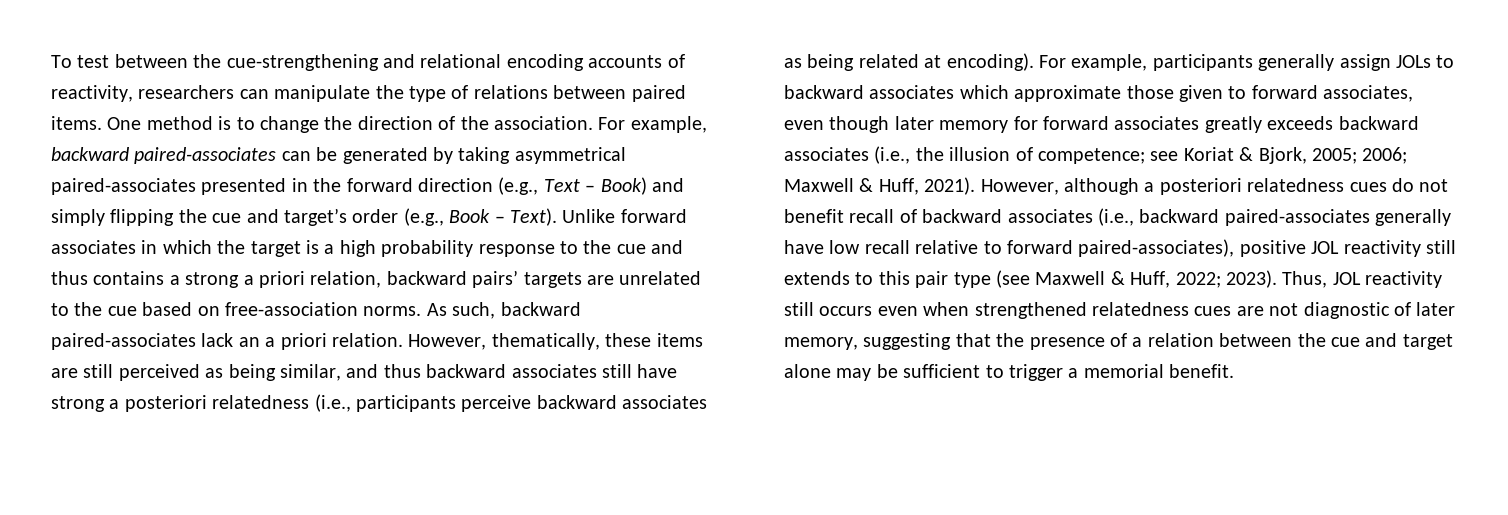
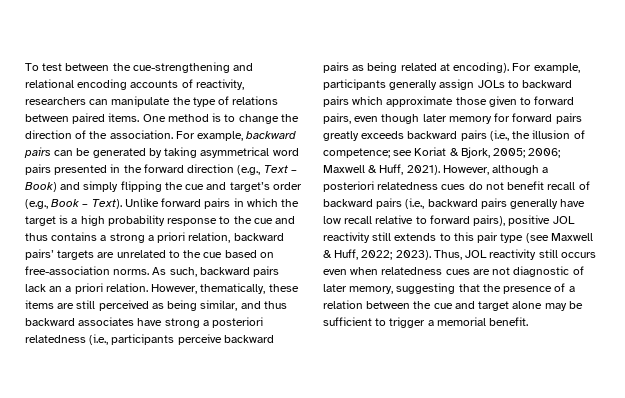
- For example, backward paired-associates can be generated by taking asymmetrical paired-associates presented in the forward direction (e.g., Text – Book) and simply flipping the cue and target’s order (e.g., Book – Text).
+ For example, backward pairs can be generated by taking asymmetrical word pairs presented in the forward direction (e.g., Text – Book) and simply flipping the cue and target’s order (e.g., Book – Text).
- Unlike forward associates in which the target is a high probability response to the cue and thus contains a strong a priori relation, backward pairs’ targets are unrelated to the cue based on free-association norms.
+ Unlike forward pairs in which the target is a high probability response to the cue and thus contains a strong a priori relation, backward pairs’ targets are unrelated to the cue based on free-association norms.
- As such, backward paired-associates lack an a priori relation.
+ As such, backward pairs lack an a priori relation.
- However, thematically, these items are still perceived as being similar, and thus backward associates still have strong a posteriori relatedness (i.e., participants perceive backward associates as being related at encoding).
+ However, thematically, these items are still perceived as being similar, and thus backward associates have strong a posteriori relatedness (i.e., participants perceive backward pairs as being related at encoding).
- For example, participants generally assign JOLs to backward associates which approximate those given to forward associates, even though later memory for forward associates greatly exceeds backward associates (i.e., the illusion of competence; see Koriat & Bjork, 2005; 2006; Maxwell & Huff, 2021).
+ For example, participants generally assign JOLs to backward pairs which approximate those given to forward pairs, even though later memory for forward pairs greatly exceeds backward pairs (i.e., the illusion of competence; see Koriat & Bjork, 2005; 2006; Maxwell & Huff, 2021).
- However, although a posteriori relatedness cues do not benefit recall of backward associates (i.e., backward paired-associates generally have low recall relative to forward paired-associates), positive JOL reactivity still extends to this pair type (see Maxwell & Huff, 2022; 2023).
+ However, although a posteriori relatedness cues do not benefit recall of backward pairs (i.e., backward pairs generally have low recall relative to forward pairs), positive JOL reactivity still extends to this pair type (see Maxwell & Huff, 2022; 2023).
- Thus, JOL reactivity still occurs even when strengthened relatedness cues are not diagnostic of later memory, suggesting that the presence of a relation between the cue and target alone may be sufficient to trigger a memorial benefit.
+ Thus, JOL reactivity still occurs even when relatedness cues are not diagnostic of later memory, suggesting that the presence of a relation between the cue and target alone may be sufficient to trigger a memorial benefit.

